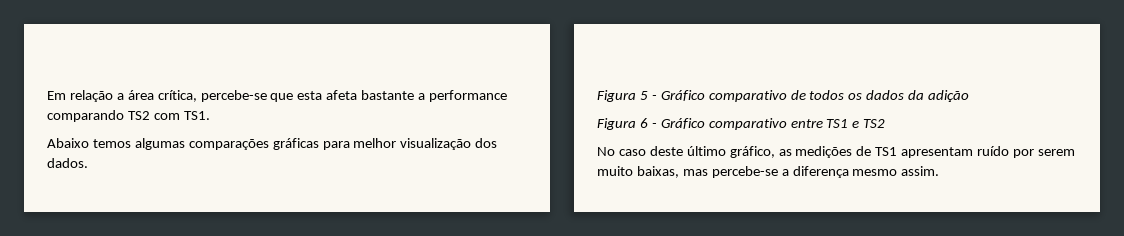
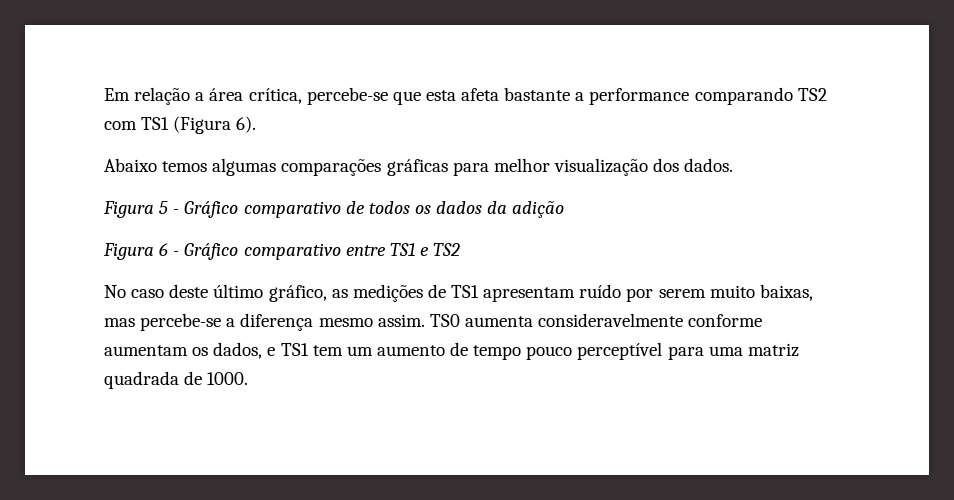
- Em relação a área crítica, percebe-se que esta afeta bastante a performance comparando TS2 com TS1.
+ Em relação a área crítica, percebe-se que esta afeta bastante a performance comparando TS2 com TS1 (Figura 6).
+ TS0 aumenta consideravelmente conforme aumentam os dados, e TS1 tem um aumento de tempo pouco perceptível para uma matriz quadrada de 1000.

